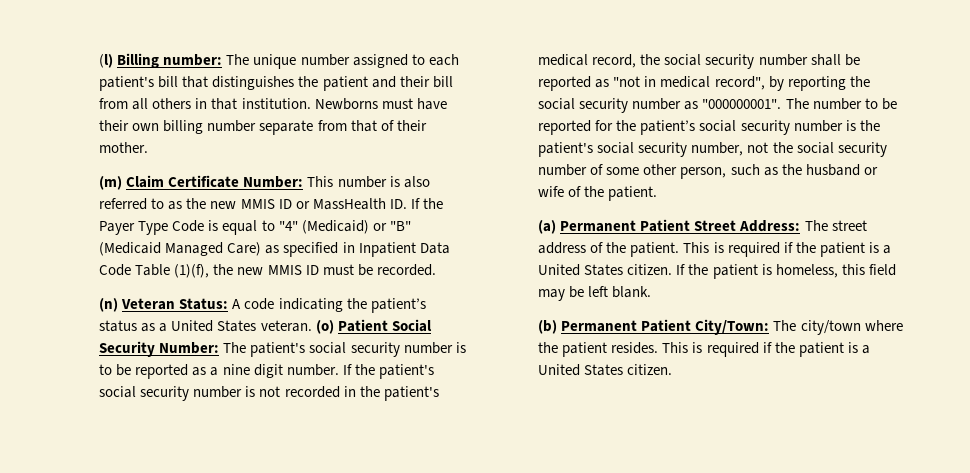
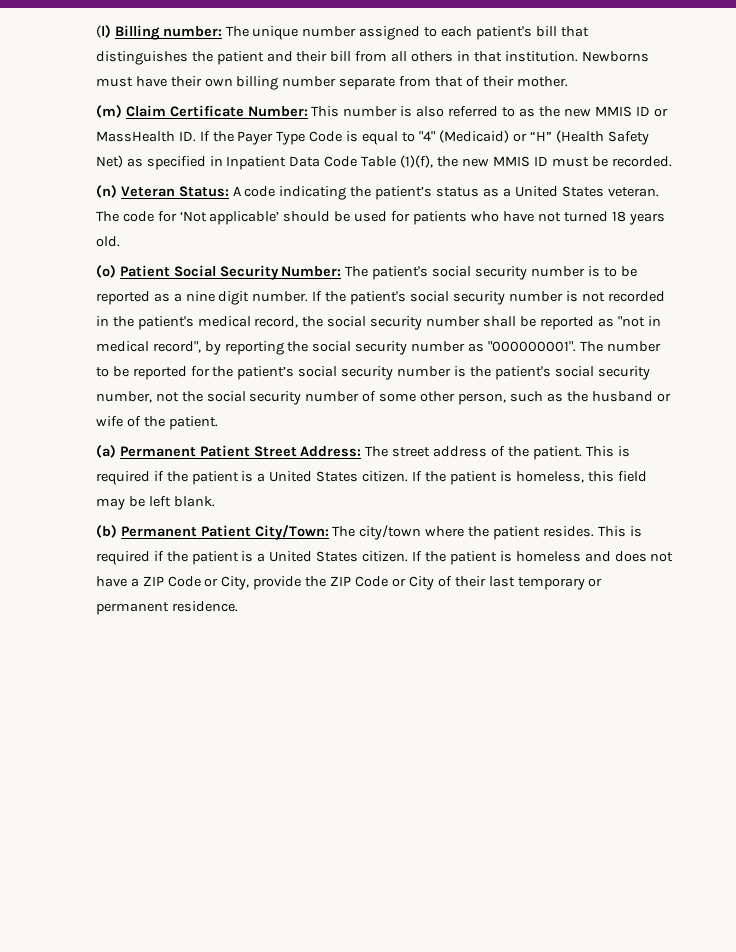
- (m) Claim Certificate Number: This number is also referred to as the new MMIS ID or MassHealth ID. If the Payer Type Code is equal to "4" (Medicaid) or "B" (Medicaid Managed Care) as specified in Inpatient Data Code Table (1)(f), the new MMIS ID must be recorded.
+ (m) Claim Certificate Number: This number is also referred to as the new MMIS ID or MassHealth ID. If the Payer Type Code is equal to "4" (Medicaid) or “H” (Health Safety Net) as specified in Inpatient Data Code Table (1)(f), the new MMIS ID must be recorded.
- (n) Veteran Status: A code indicating the patient’s status as a United States veteran. (o) Patient Social Security Number: The patient's social security number is to be reported as a nine digit number.
+ (n) Veteran Status: A code indicating the patient’s status as a United States veteran. The code for ‘Not applicable’ should be used for patients who have not turned 18 years old.
+ (o) Patient Social Security Number: The patient's social security number is to be reported as a nine digit number.
+ If the patient is homeless and does not have a ZIP Code or City, provide the ZIP Code or City of their last temporary or permanent residence.

